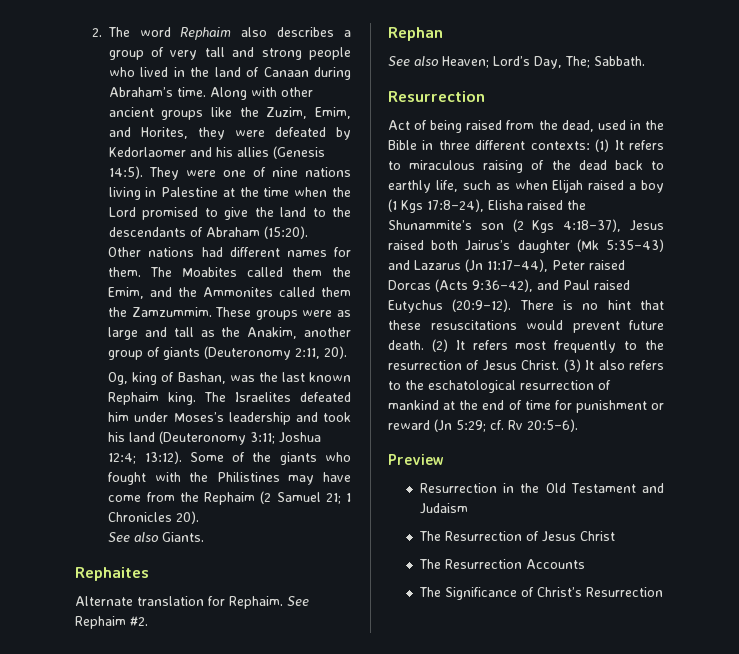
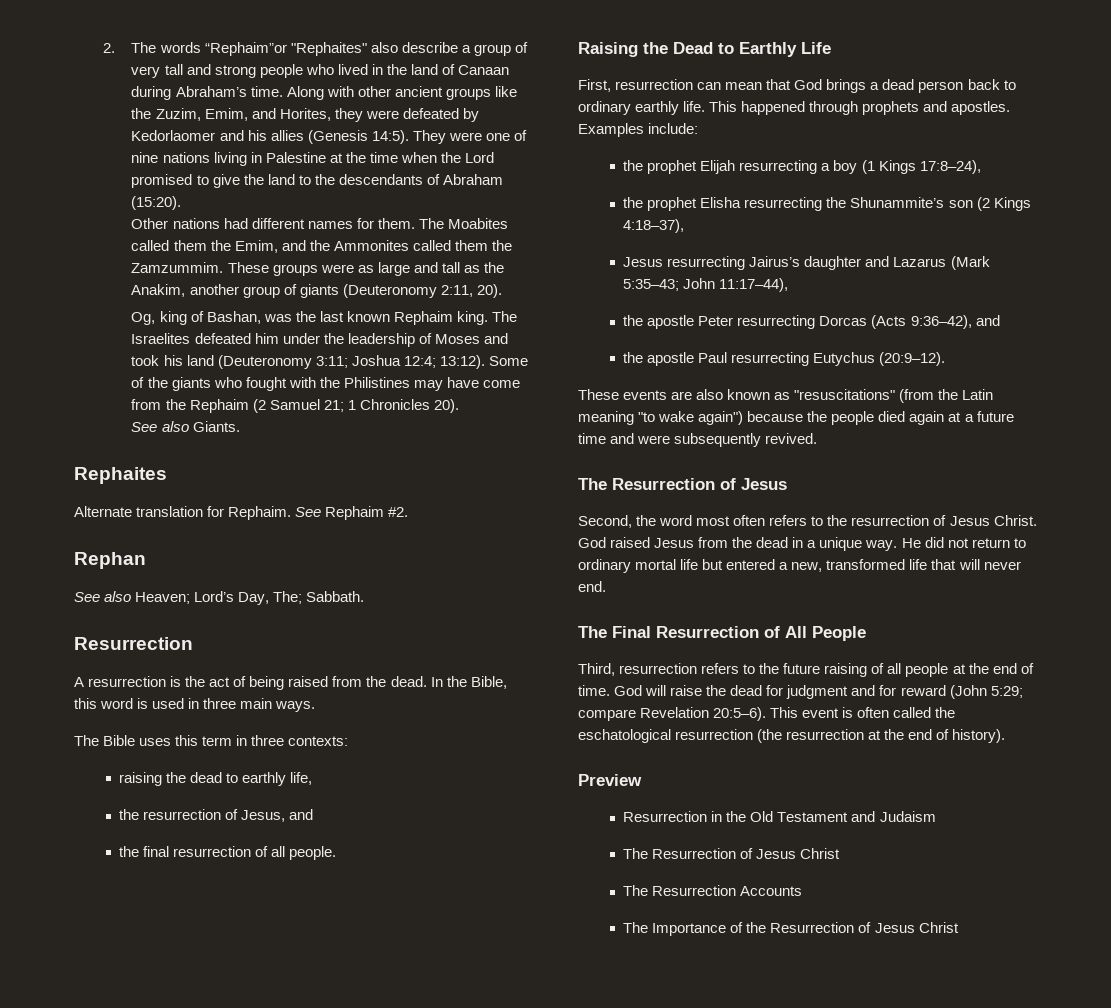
- 2. The word Rephaim also describes a group of very tall and strong people who lived in the land of Canaan during Abraham’s time.
+ 2. The words “Rephaim”or "Rephaites" also describe a group of very tall and strong people who lived in the land of Canaan during Abraham’s time.
- The Israelites defeated him under Moses’s leadership and took his land (Deuteronomy 3:11; Joshua 12:4; 13:12).
+ The Israelites defeated him under the leadership of Moses and took his land (Deuteronomy 3:11; Joshua 12:4; 13:12).
- Act of being raised from the dead, used in the Bible in three different contexts: (1) It refers to miraculous raising of the dead back to earthly life, such as when Elijah raised a boy (1 Kgs 17:8–24), Elisha raised the Shunammite’s son (2 Kgs 4:18–37), Jesus raised both Jairus’s daughter (Mk 5:35–43) and Lazarus (Jn 11:17–44), Peter raised Dorcas (Acts 9:36–42), and Paul raised Eutychus (20:9–12). There is no hint that these resuscitations would prevent future death. (2) It refers most frequently to the resurrection of Jesus Christ.
+ A resurrection is the act of being raised from the dead. In the Bible, this word is used in three main ways.
+ The Bible uses this term in three contexts:
+ raising the dead to earthly life,
+ the resurrection of Jesus, and
+ the final resurrection of all people.
+ Raising the Dead to Earthly Life
+ First, resurrection can mean that God brings a dead person back to ordinary earthly life. This happened through prophets and apostles. Examples include:
+ the prophet Elijah resurrecting a boy (1 Kings 17:8–24),
+ the prophet Elisha resurrecting the Shunammite’s son (2 Kings 4:18–37),
+ Jesus resurrecting Jairus’s daughter and Lazarus (Mark 5:35–43; John 11:17–44),
+ the apostle Peter resurrecting Dorcas (Acts 9:36–42), and
+ the apostle Paul resurrecting Eutychus (20:9–12).
+ These events are also known as "resuscitations" (from the Latin meaning "to wake again") because the people died again at a future time and were subsequently revived.
+ The Resurrection of Jesus
+ Second, the word most often refers to the resurrection of Jesus Christ.
- (3) It also refers to the eschatological resurrection of mankind at the end of time for punishment or reward (Jn 5:29; cf. Rv 20:5–6).
+ God raised Jesus from the dead in a unique way. He did not return to ordinary mortal life but entered a new, transformed life that will never end.
+ The Final Resurrection of All People
+ Third, resurrection refers to the future raising of all people at the end of time. God will raise the dead for judgment and for reward (John 5:29; compare Revelation 20:5–6). This event is often called the eschatological resurrection (the resurrection at the end of history).
- The Significance of Christ’s Resurrection
+ The Importance of the Resurrection of Jesus Christ

